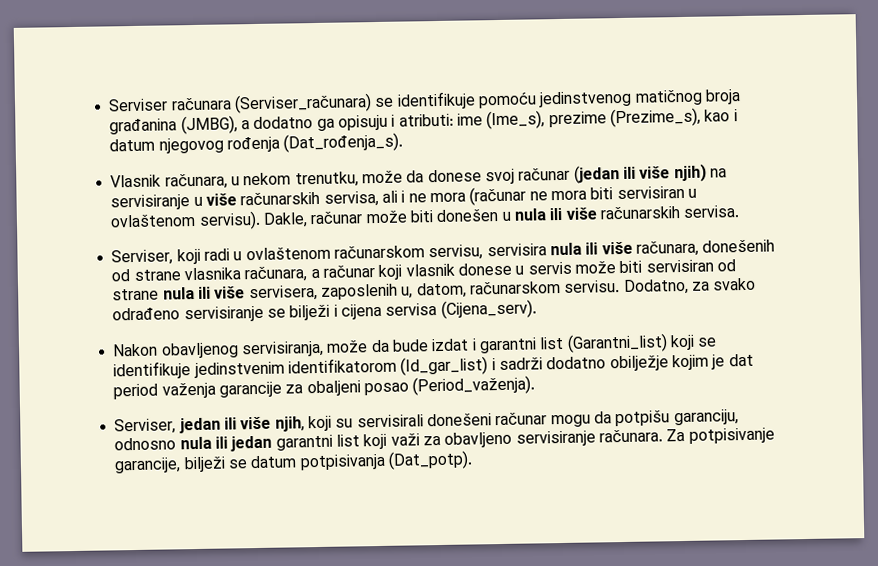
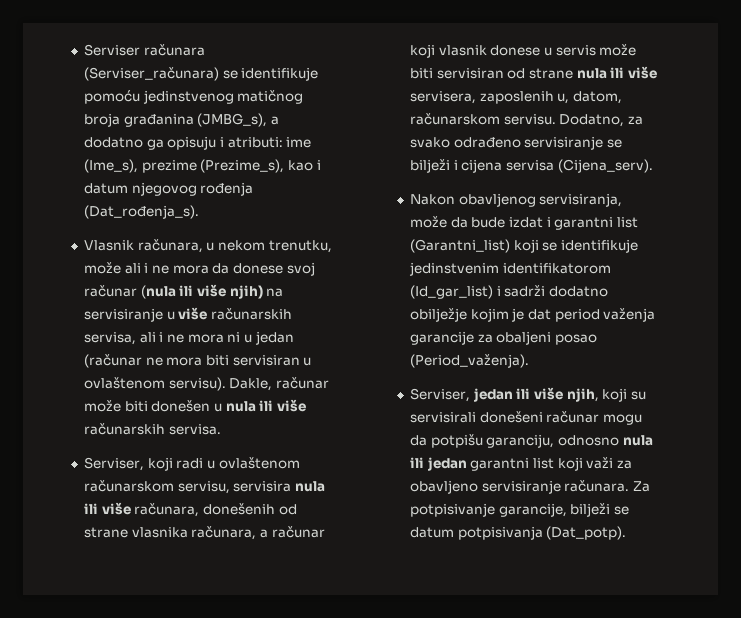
- Serviser računara (Serviser_računara) se identifikuje pomoću jedinstvenog matičnog broja građanina (JMBG), a dodatno ga opisuju i atributi: ime (Ime_s), prezime (Prezime_s), kao i datum njegovog rođenja (Dat_rođenja_s).
+ Serviser računara (Serviser_računara) se identifikuje pomoću jedinstvenog matičnog broja građanina (JMBG_s), a dodatno ga opisuju i atributi: ime (Ime_s), prezime (Prezime_s), kao i datum njegovog rođenja (Dat_rođenja_s).
- Vlasnik računara, u nekom trenutku, može da donese svoj računar (jedan ili više njih) na servisiranje u više računarskih servisa, ali i ne mora (računar ne mora biti servisiran u ovlaštenom servisu).
+ Vlasnik računara, u nekom trenutku, može ali i ne mora da donese svoj računar (nula ili više njih) na servisiranje u više računarskih servisa, ali i ne mora ni u jedan (računar ne mora biti servisiran u ovlaštenom servisu).

